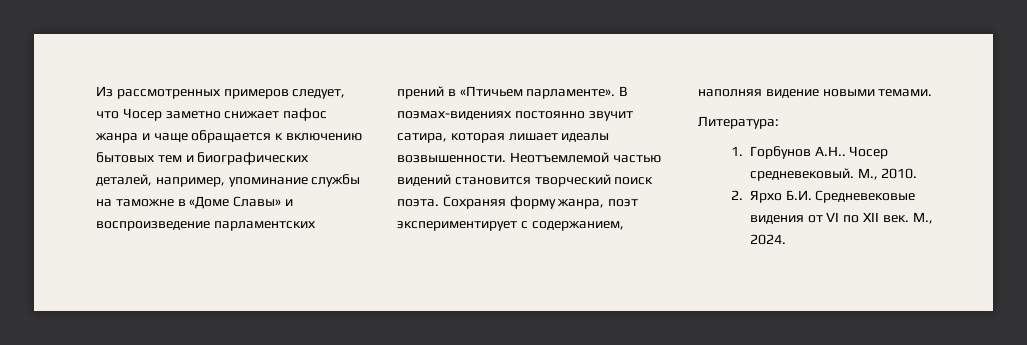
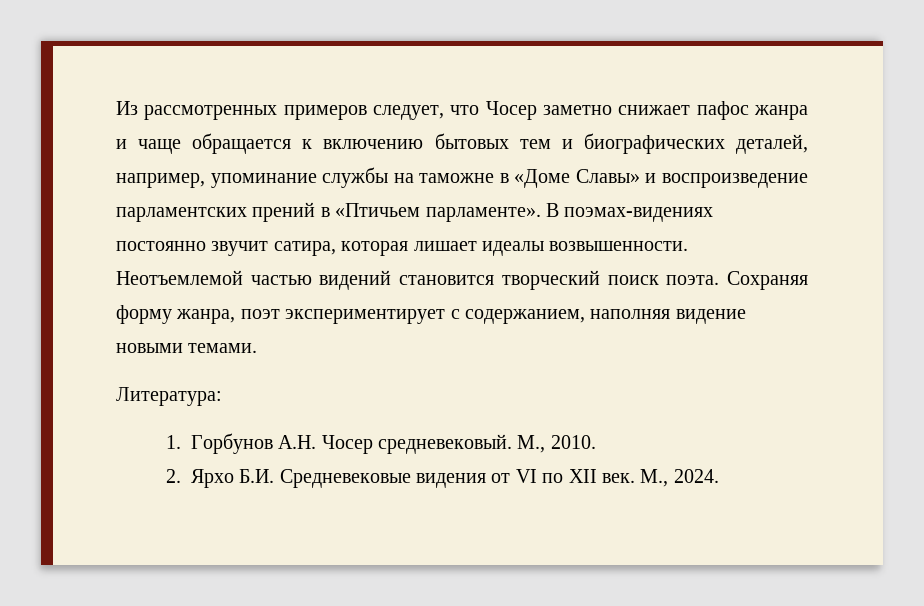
- 1. Горбунов А.Н.. Чосер средневековый.
+ 1. Горбунов А.Н. Чосер средневековый.

